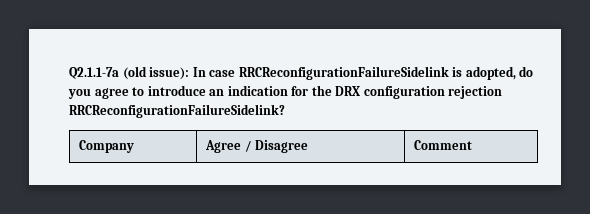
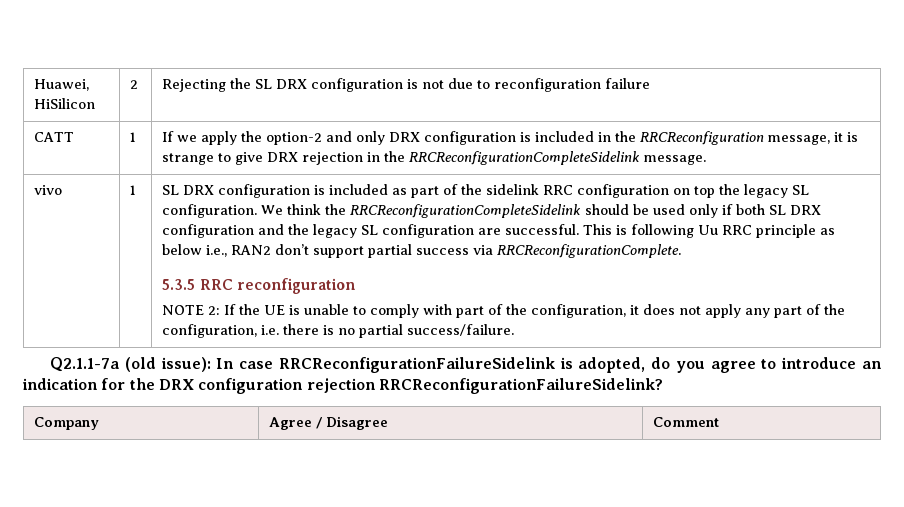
+ Huawei, HiSilicon | 2 | Rejecting the SL DRX configuration is not due to reconfiguration failure
+ CATT | 1 | If we apply the option-2 and only DRX configuration is included in the RRCReconfiguration message, it is strange to give DRX rejection in the RRCReconfigurationCompleteSidelink message.
+ vivo | 1 | SL DRX configuration is included as part of the sidelink RRC configuration on top the legacy SL configuration. We think the RRCReconfigurationCompleteSidelink should be used only if both SL DRX configuration and the legacy SL configuration are successful. This is following Uu RRC principle as below i.e., RAN2 don’t support partial success via RRCReconfigurationComplete.
+ 5.3.5 RRC reconfiguration
+ NOTE 2: If the UE is unable to comply with part of the configuration, it does not apply any part of the configuration, i.e. there is no partial success/failure.

